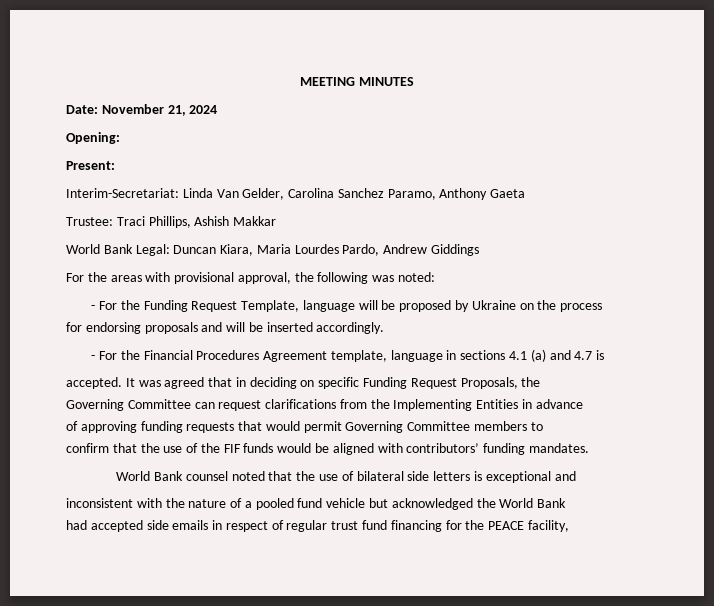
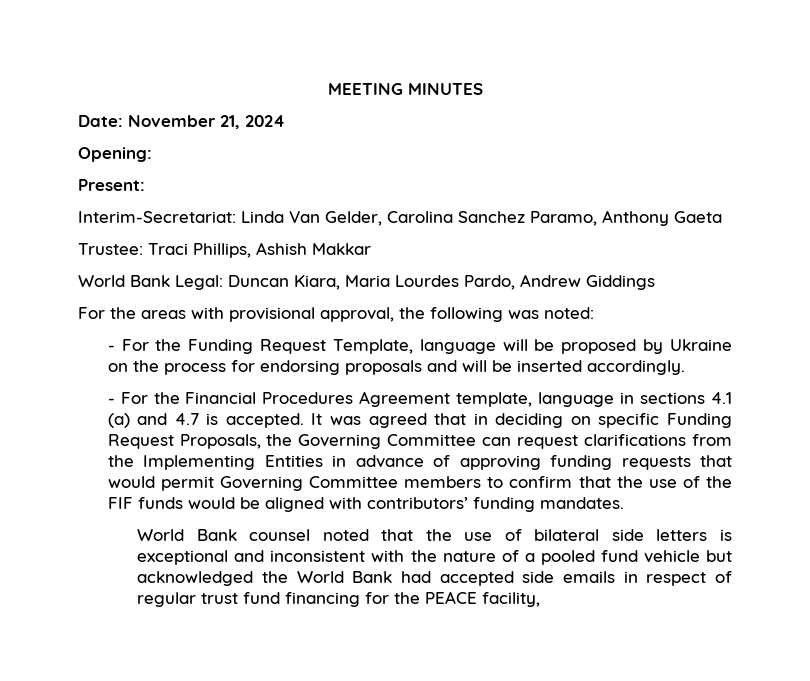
- - For the Funding Request Template, language will be proposed by Ukraine on the process
- for endorsing proposals and will be inserted accordingly.
+ - For the Funding Request Template, language will be proposed by Ukraine on the process for endorsing proposals and will be inserted accordingly.
- - For the Financial Procedures Agreement template, language in sections 4.1 (a) and 4.7 is
- accepted.
+ - For the Financial Procedures Agreement template, language in sections 4.1 (a) and 4.7 is accepted.
- It was agreed that in deciding on specific Funding Request Proposals, the
- Governing Committee can request clarifications from the Implementing Entities in advance
- of approving funding requests that would permit Governing Committee members to
- confirm that the use of the FIF funds would be aligned with contributors’ funding mandates.
+ It was agreed that in deciding on specific Funding Request Proposals, the Governing Committee can request clarifications from the Implementing Entities in advance of approving funding requests that would permit Governing Committee members to confirm that the use of the FIF funds would be aligned with contributors’ funding mandates.
- World Bank counsel noted that the use of bilateral side letters is exceptional and
- inconsistent with the nature of a pooled fund vehicle but acknowledged the World Bank
- had accepted side emails in respect of regular trust fund financing for the PEACE facility,
+ World Bank counsel noted that the use of bilateral side letters is exceptional and inconsistent with the nature of a pooled fund vehicle but acknowledged the World Bank had accepted side emails in respect of regular trust fund financing for the PEACE facility,

